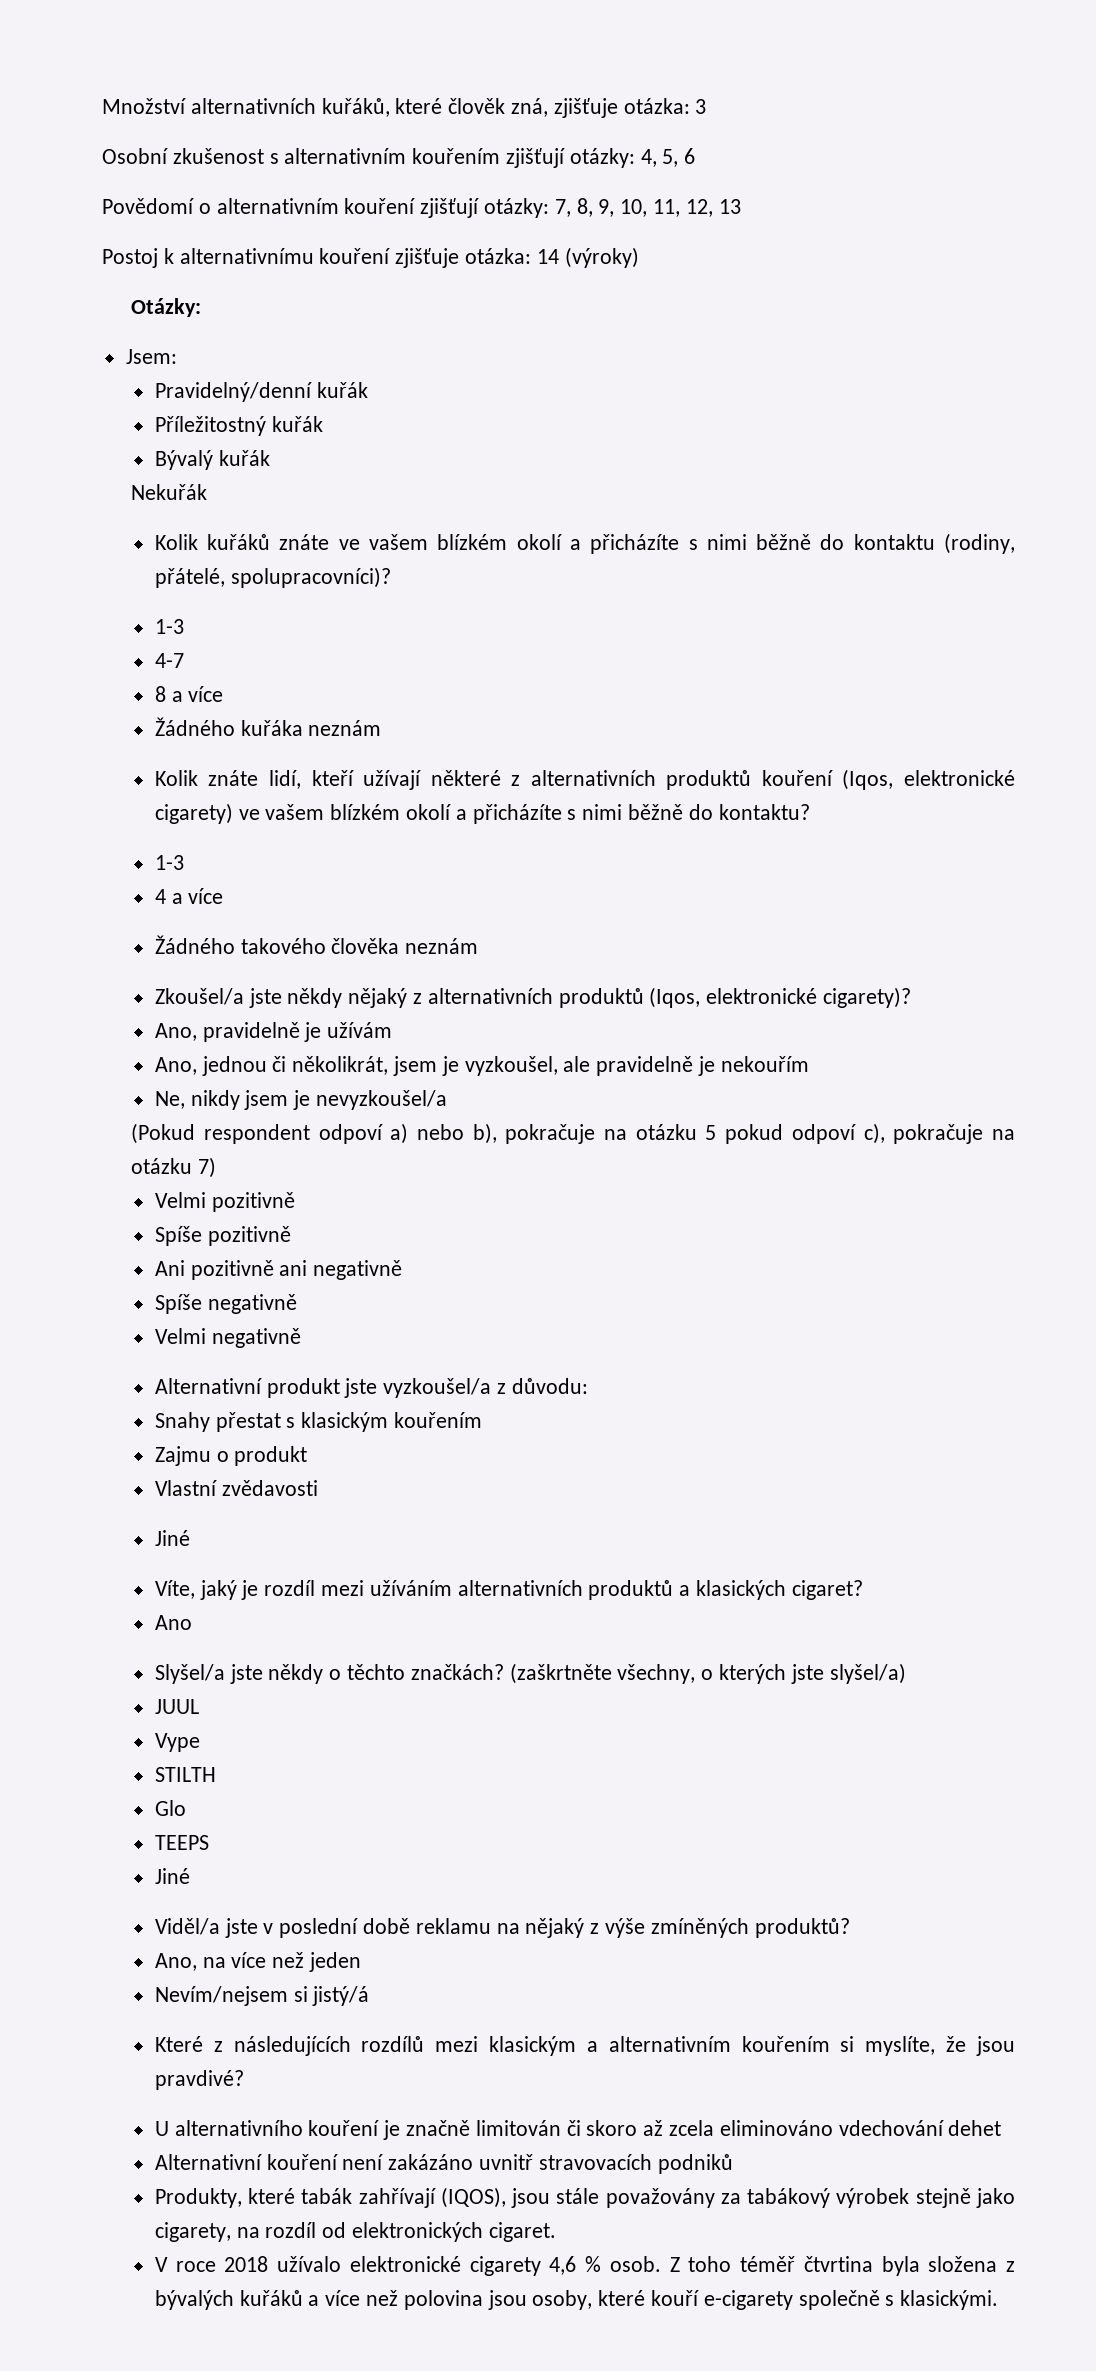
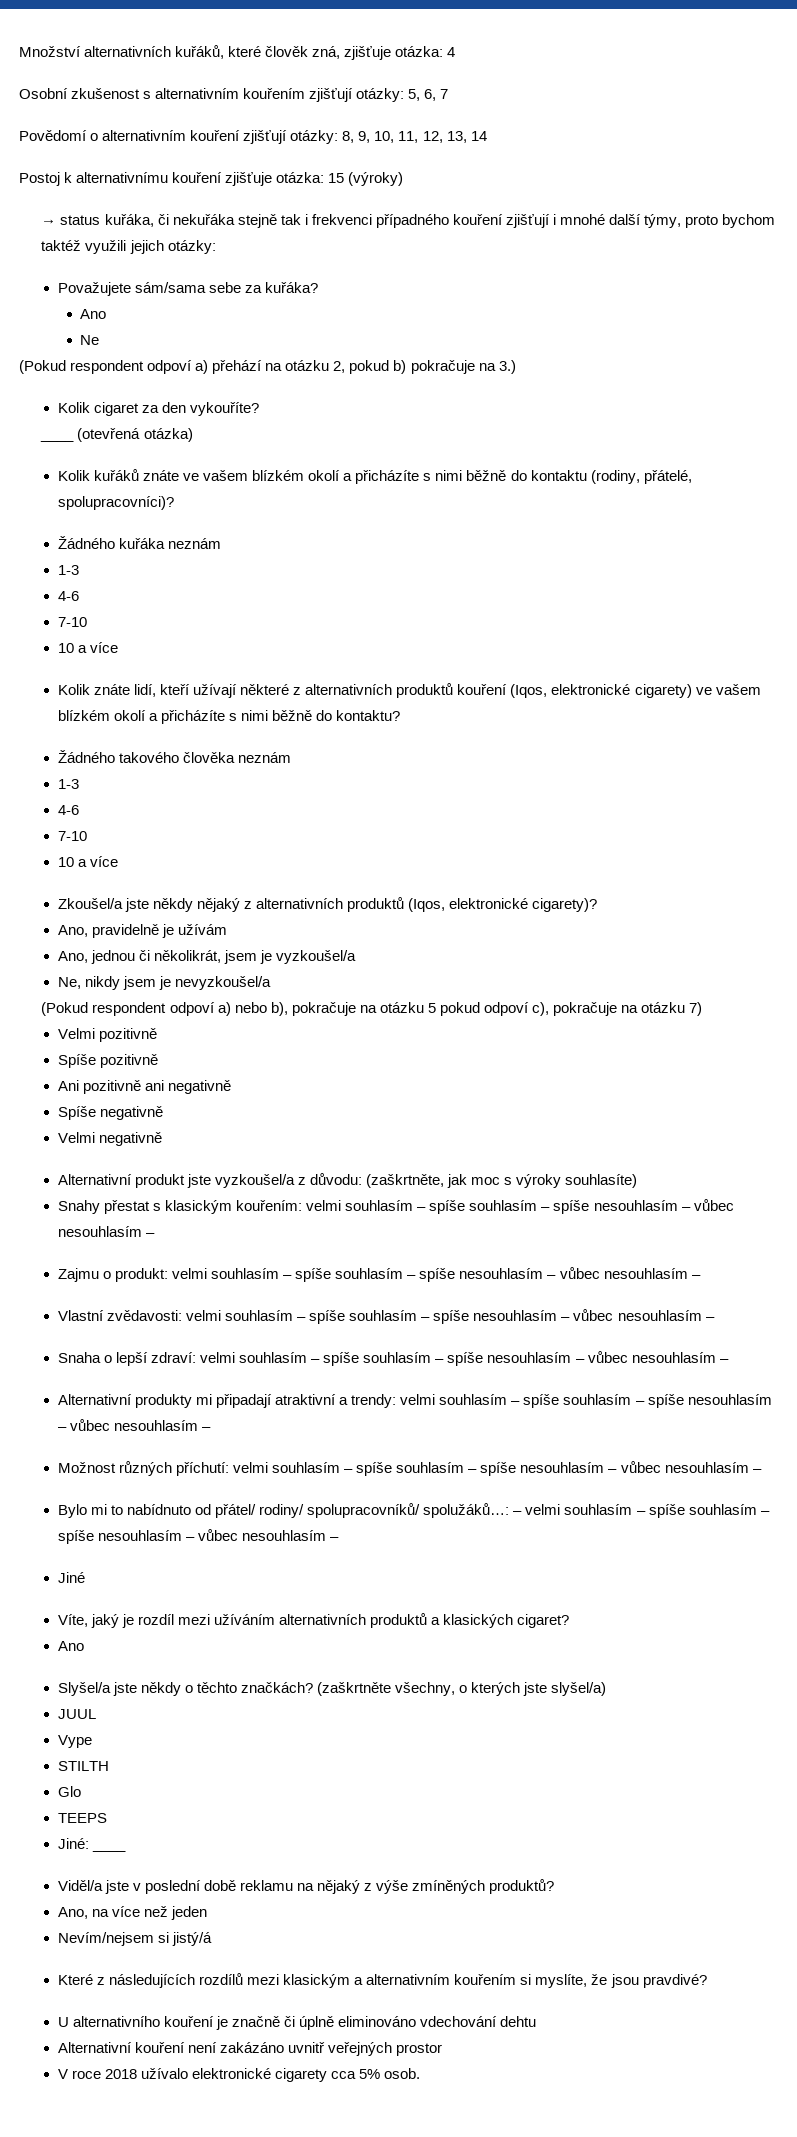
- Množství alternativních kuřáků, které člověk zná, zjišťuje otázka: 3
+ Množství alternativních kuřáků, které člověk zná, zjišťuje otázka: 4
- Osobní zkušenost s alternativním kouřením zjišťují otázky: 4, 5, 6
+ Osobní zkušenost s alternativním kouřením zjišťují otázky: 5, 6, 7
- Povědomí o alternativním kouření zjišťují otázky: 7, 8, 9, 10, 11, 12, 13
+ Povědomí o alternativním kouření zjišťují otázky: 8, 9, 10, 11, 12, 13, 14
- Postoj k alternativnímu kouření zjišťuje otázka: 14 (výroky)
+ Postoj k alternativnímu kouření zjišťuje otázka: 15 (výroky)
- Otázky:
- Jsem:
- Pravidelný/denní kuřák
- Příležitostný kuřák
- Bývalý kuřák
- Nekuřák
+ → status kuřáka, či nekuřáka stejně tak i frekvenci případného kouření zjišťují i mnohé další týmy, proto bychom taktéž využili jejich otázky:
+ Považujete sám/sama sebe za kuřáka?
+ Ano
+ Ne
+ (Pokud respondent odpoví a) přehází na otázku 2, pokud b) pokračuje na 3.)
+ Kolik cigaret za den vykouříte?
+ ____ (otevřená otázka)
  Kolik kuřáků znáte ve vašem blízkém okolí a přicházíte s nimi běžně do kontaktu (rodiny, přátelé, spolupracovníci)?
+ Žádného kuřáka neznám
  1-3
- 4-7
- 8 a více
- Žádného kuřáka neznám
+ 4-6
+ 7-10
+ 10 a více
  Kolik znáte lidí, kteří užívají některé z alternativních produktů kouření (Iqos, elektronické cigarety) ve vašem blízkém okolí a přicházíte s nimi běžně do kontaktu?
- 1-3
- 4 a více
  Žádného takového člověka neznám
+ 1-3
+ 4-6
+ 7-10
+ 10 a více
- Ano, jednou či několikrát, jsem je vyzkoušel, ale pravidelně je nekouřím
+ Ano, jednou či několikrát, jsem je vyzkoušel/a
- Alternativní produkt jste vyzkoušel/a z důvodu:
- Snahy přestat s klasickým kouřením
- Zajmu o produkt
- Vlastní zvědavosti
+ Alternativní produkt jste vyzkoušel/a z důvodu: (zaškrtněte, jak moc s výroky souhlasíte)
+ Snahy přestat s klasickým kouřením: velmi souhlasím – spíše souhlasím – spíše nesouhlasím – vůbec nesouhlasím –
+ Zajmu o produkt: velmi souhlasím – spíše souhlasím – spíše nesouhlasím – vůbec nesouhlasím –
+ Vlastní zvědavosti: velmi souhlasím – spíše souhlasím – spíše nesouhlasím – vůbec nesouhlasím –
+ Snaha o lepší zdraví: velmi souhlasím – spíše souhlasím – spíše nesouhlasím – vůbec nesouhlasím –
+ Alternativní produkty mi připadají atraktivní a trendy: velmi souhlasím – spíše souhlasím – spíše nesouhlasím – vůbec nesouhlasím –
+ Možnost různých příchutí: velmi souhlasím – spíše souhlasím – spíše nesouhlasím – vůbec nesouhlasím –
+ Bylo mi to nabídnuto od přátel/ rodiny/ spolupracovníků/ spolužáků…: – velmi souhlasím – spíše souhlasím – spíše nesouhlasím – vůbec nesouhlasím –
  TEEPS
- Jiné
+ Jiné: ____
- U alternativního kouření je značně limitován či skoro až zcela eliminováno vdechování dehet
+ U alternativního kouření je značně či úplně eliminováno vdechování dehtu
- Alternativní kouření není zakázáno uvnitř stravovacích podniků
- Produkty, které tabák zahřívají (IQOS), jsou stále považovány za tabákový výrobek stejně jako cigarety, na rozdíl od elektronických cigaret.
+ Alternativní kouření není zakázáno uvnitř veřejných prostor
- V roce 2018 užívalo elektronické cigarety 4,6 % osob. Z toho téměř čtvrtina byla složena z bývalých kuřáků a více než polovina jsou osoby, které kouří e-cigarety společně s klasickými.
+ V roce 2018 užívalo elektronické cigarety cca 5% osob.

